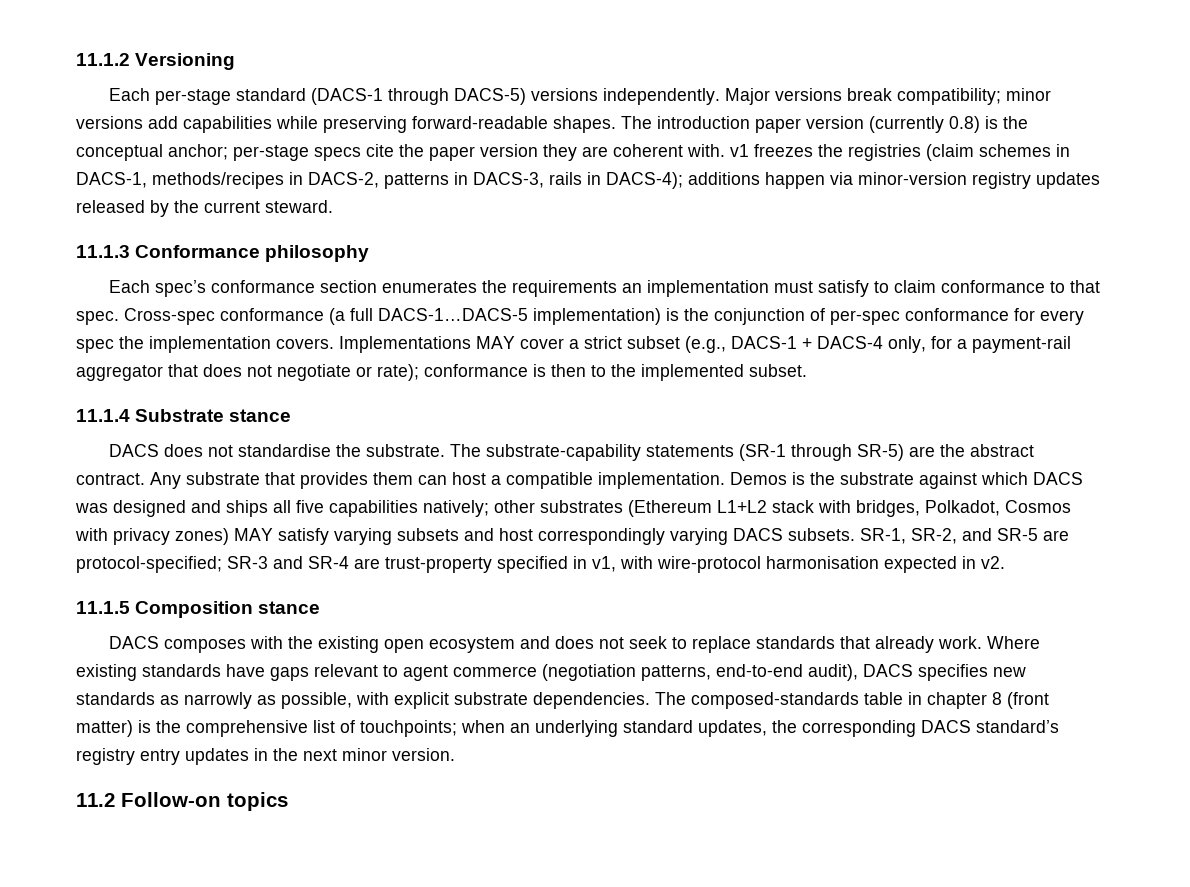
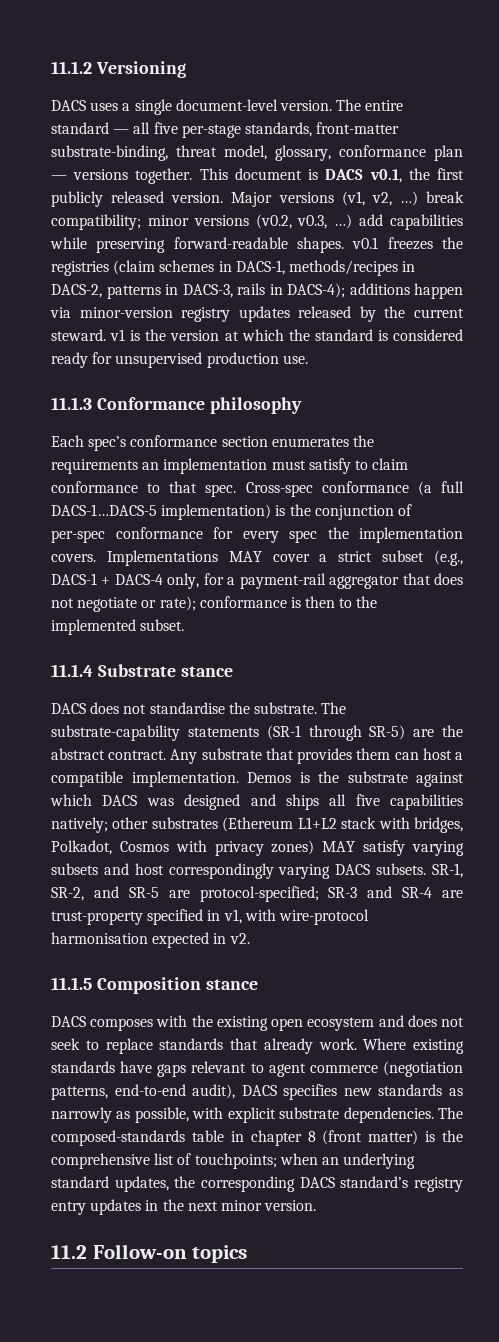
- Each per-stage standard (DACS-1 through DACS-5) versions independently. Major versions break compatibility; minor versions add capabilities while preserving forward-readable shapes. The introduction paper version (currently 0.8) is the conceptual anchor; per-stage specs cite the paper version they are coherent with. v1 freezes the registries (claim schemes in DACS-1, methods/recipes in DACS-2, patterns in DACS-3, rails in DACS-4); additions happen via minor-version registry updates released by the current steward.
+ DACS uses a single document-level version. The entire standard — all five per-stage standards, front-matter substrate-binding, threat model, glossary, conformance plan — versions together. This document is DACS v0.1, the first publicly released version. Major versions (v1, v2, …) break compatibility; minor versions (v0.2, v0.3, …) add capabilities while preserving forward-readable shapes. v0.1 freezes the registries (claim schemes in DACS-1, methods/recipes in DACS-2, patterns in DACS-3, rails in DACS-4); additions happen via minor-version registry updates released by the current steward. v1 is the version at which the standard is considered ready for unsupervised production use.

